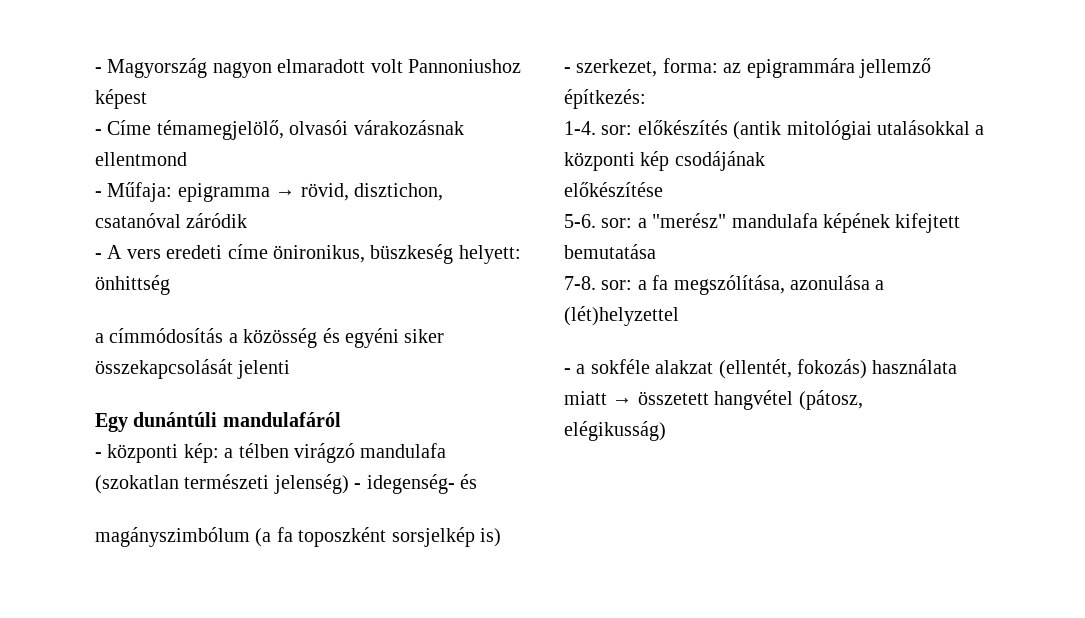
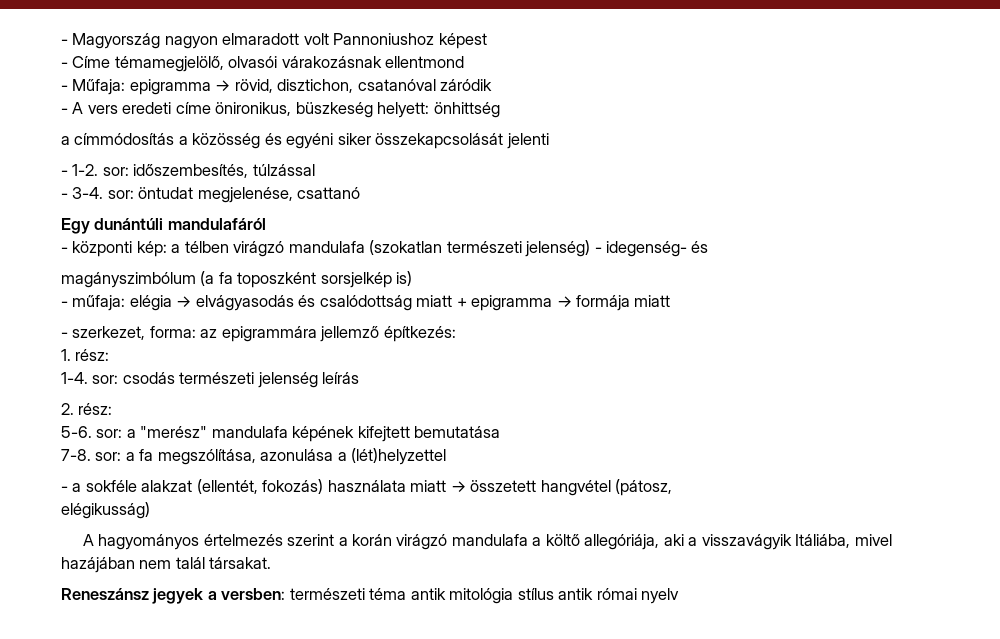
+ - 1-2. sor: időszembesítés, túlzással
+ - 3-4. sor: öntudat megjelenése, csattanó
+ - műfaja: elégia → elvágyasodás és csalódottság miatt + epigramma → formája miatt
+ 1. rész:
- 1-4. sor: előkészítés (antik mitológiai utalásokkal a központi kép csodájának
- előkészítése
+ 1-4. sor: csodás természeti jelenség leírás
+ 2. rész:
+ A hagyományos értelmezés szerint a korán virágzó mandulafa a költő allegóriája, aki a visszavágyik Itáliába, mivel hazájában nem talál társakat.
+ Reneszánsz jegyek a versben: természeti téma antik mitológia stílus antik római nyelv

